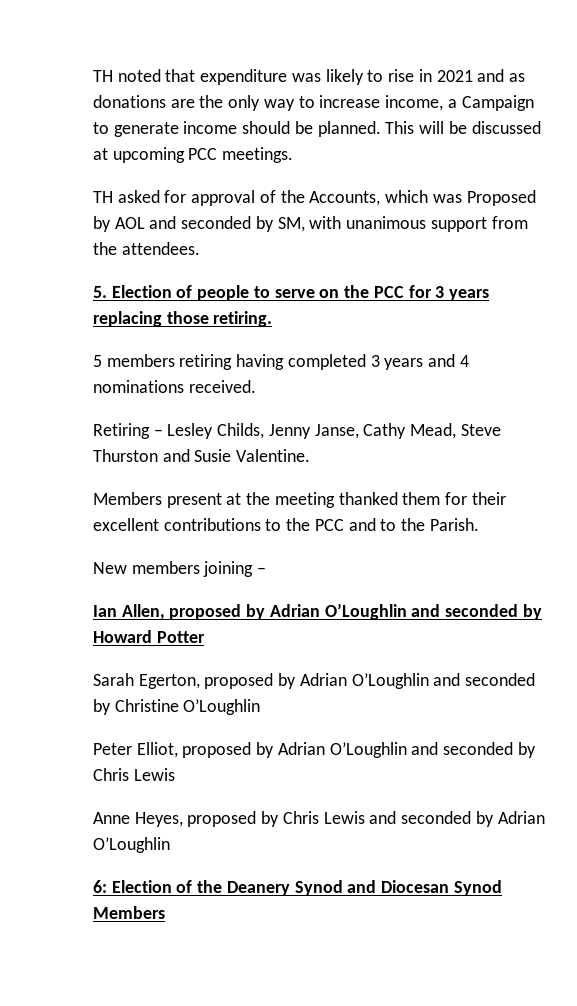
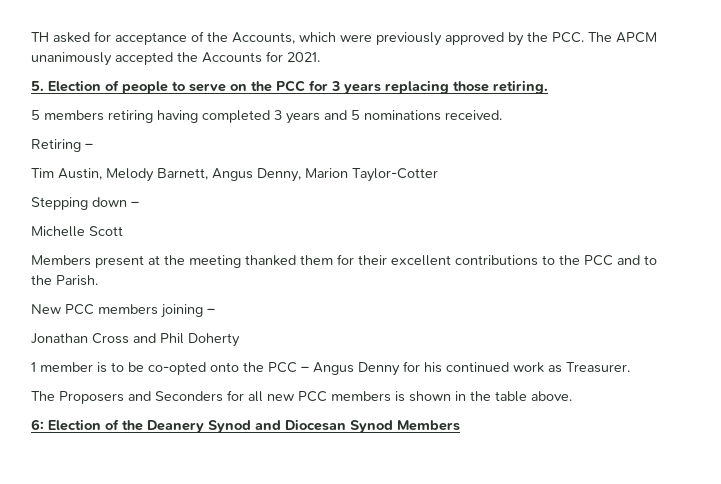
- TH noted that expenditure was likely to rise in 2021 and as donations are the only way to increase income, a Campaign to generate income should be planned. This will be discussed at upcoming PCC meetings.
- TH asked for approval of the Accounts, which was Proposed by AOL and seconded by SM, with unanimous support from the attendees.
+ TH asked for acceptance of the Accounts, which were previously approved by the PCC. The APCM unanimously accepted the Accounts for 2021.
- 5 members retiring having completed 3 years and 4 nominations received.
+ 5 members retiring having completed 3 years and 5 nominations received.
- Retiring – Lesley Childs, Jenny Janse, Cathy Mead, Steve Thurston and Susie Valentine.
+ Retiring –
+ Tim Austin, Melody Barnett, Angus Denny, Marion Taylor-Cotter
+ Stepping down –
+ Michelle Scott
- New members joining –
+ New PCC members joining –
- Ian Allen, proposed by Adrian O’Loughlin and seconded by Howard Potter
- Sarah Egerton, proposed by Adrian O’Loughlin and seconded by Christine O’Loughlin
- Peter Elliot, proposed by Adrian O’Loughlin and seconded by Chris Lewis
- Anne Heyes, proposed by Chris Lewis and seconded by Adrian O’Loughlin
+ Jonathan Cross and Phil Doherty
+ 1 member is to be co-opted onto the PCC – Angus Denny for his continued work as Treasurer.
+ The Proposers and Seconders for all new PCC members is shown in the table above.

